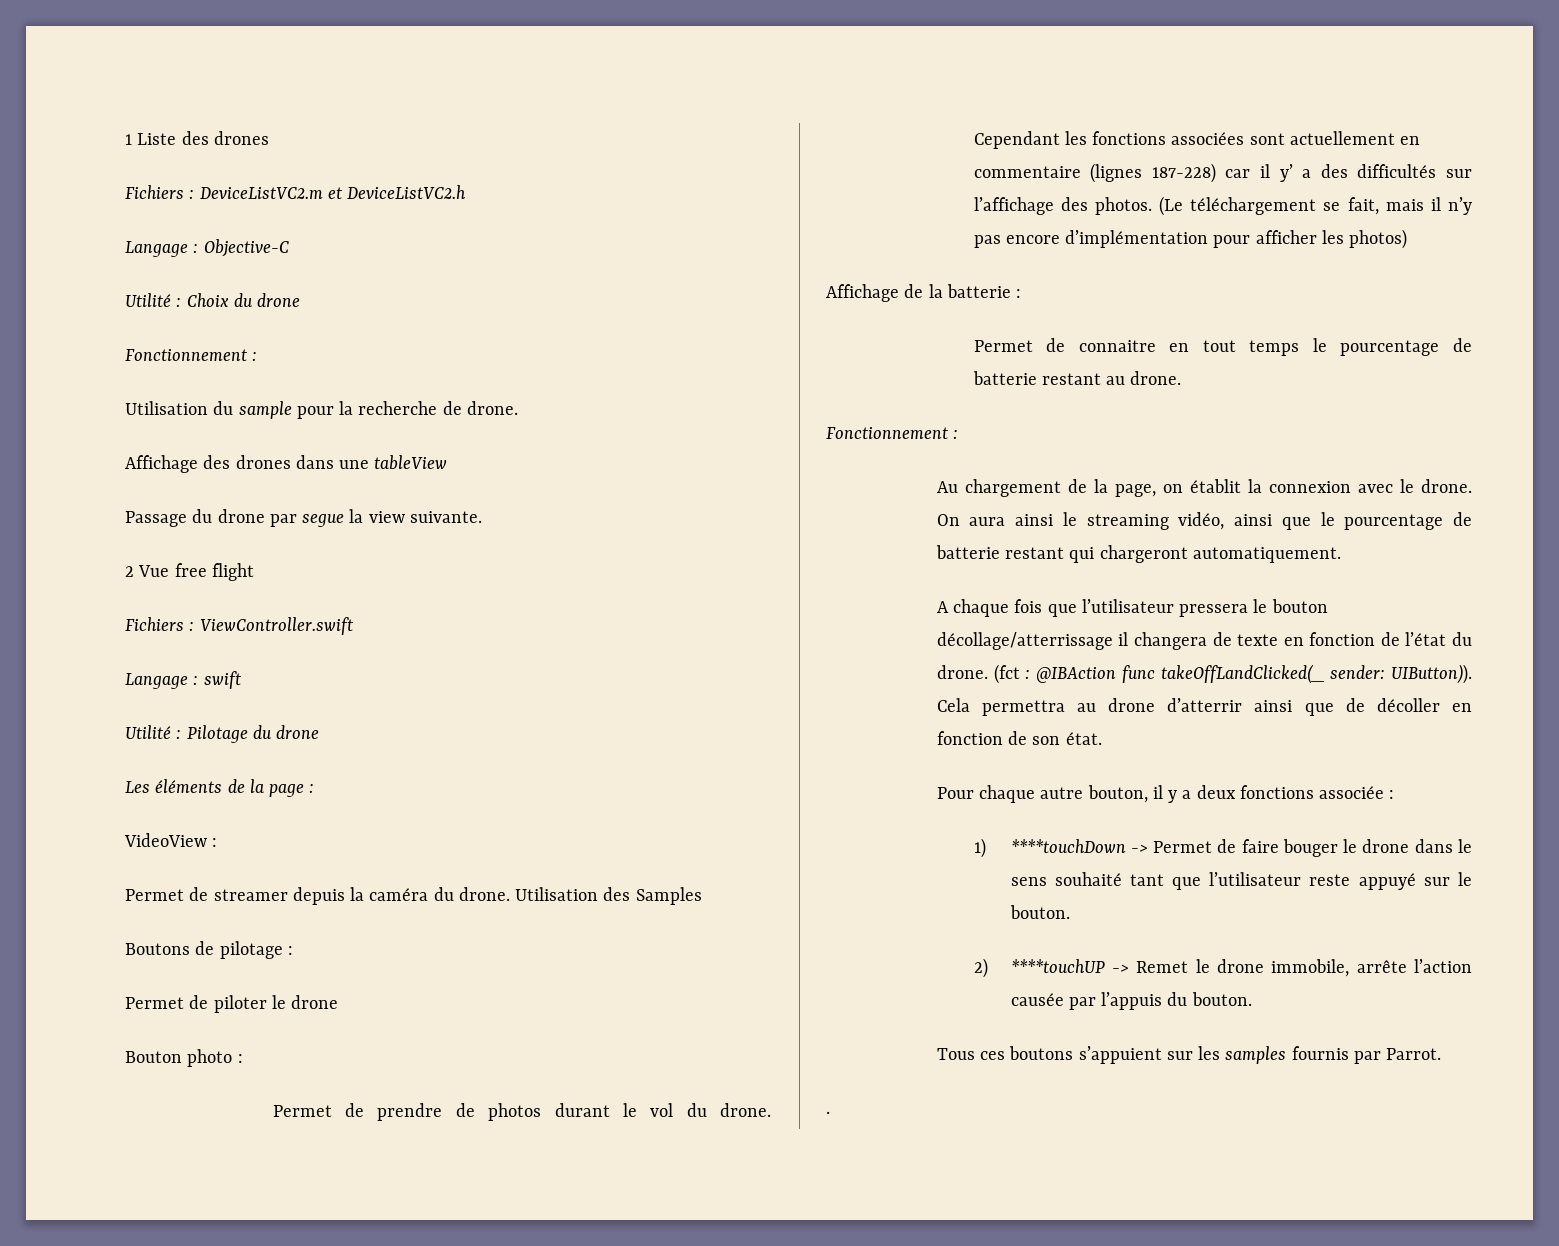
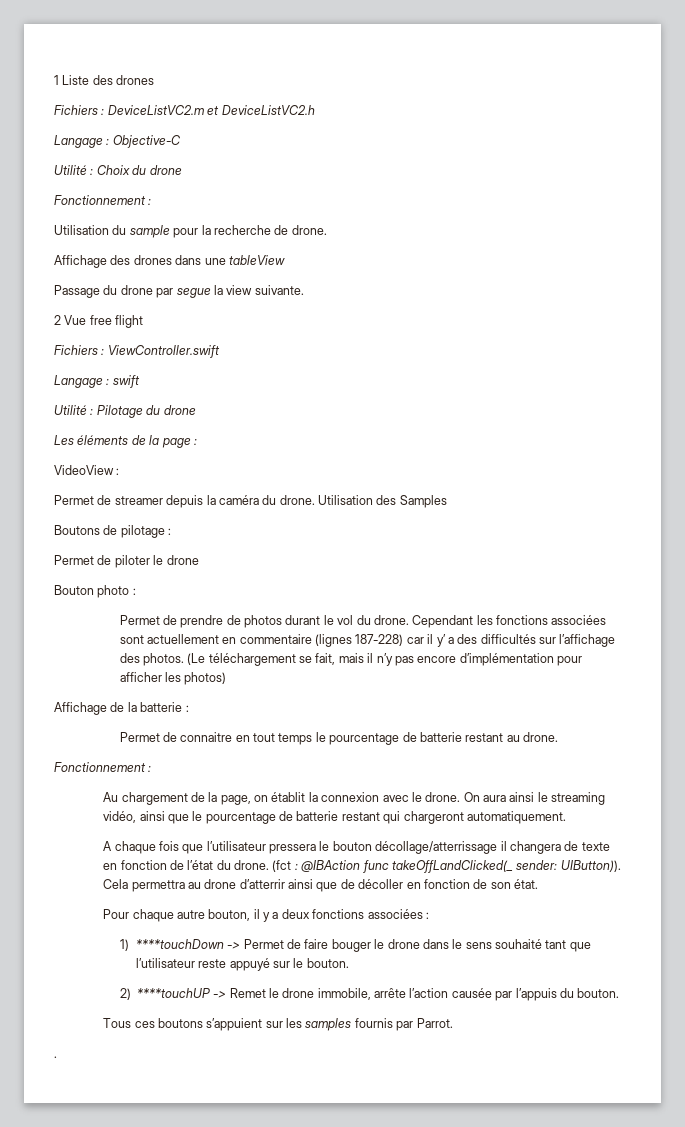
- Pour chaque autre bouton, il y a deux fonctions associée :
+ Pour chaque autre bouton, il y a deux fonctions associées :

